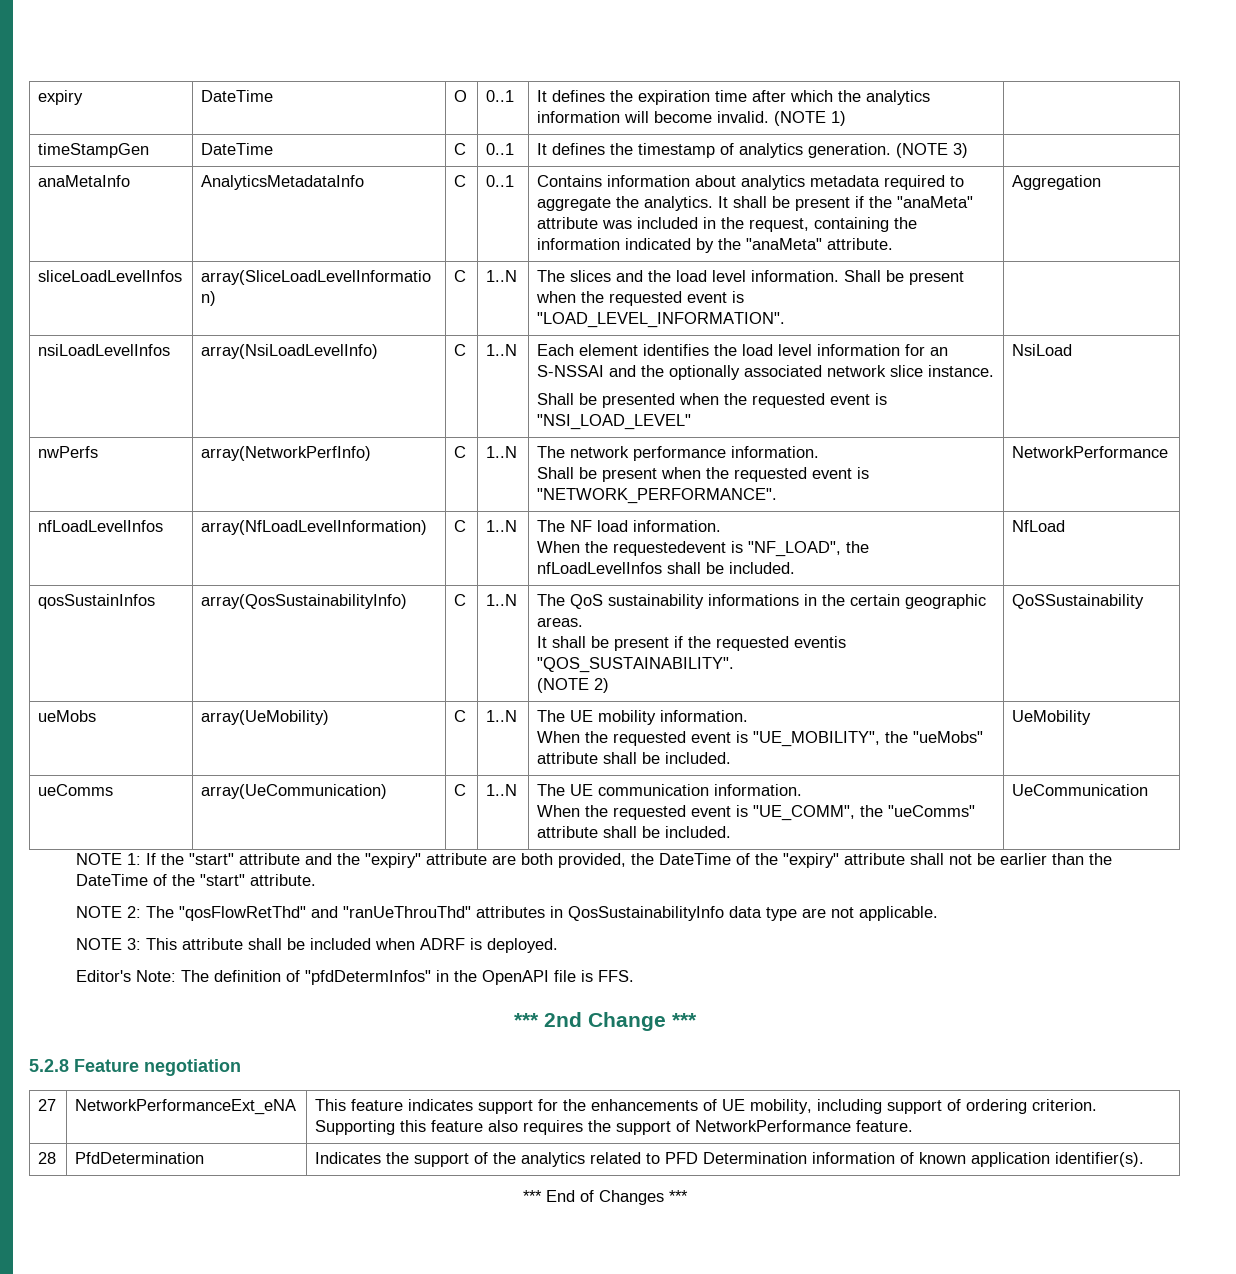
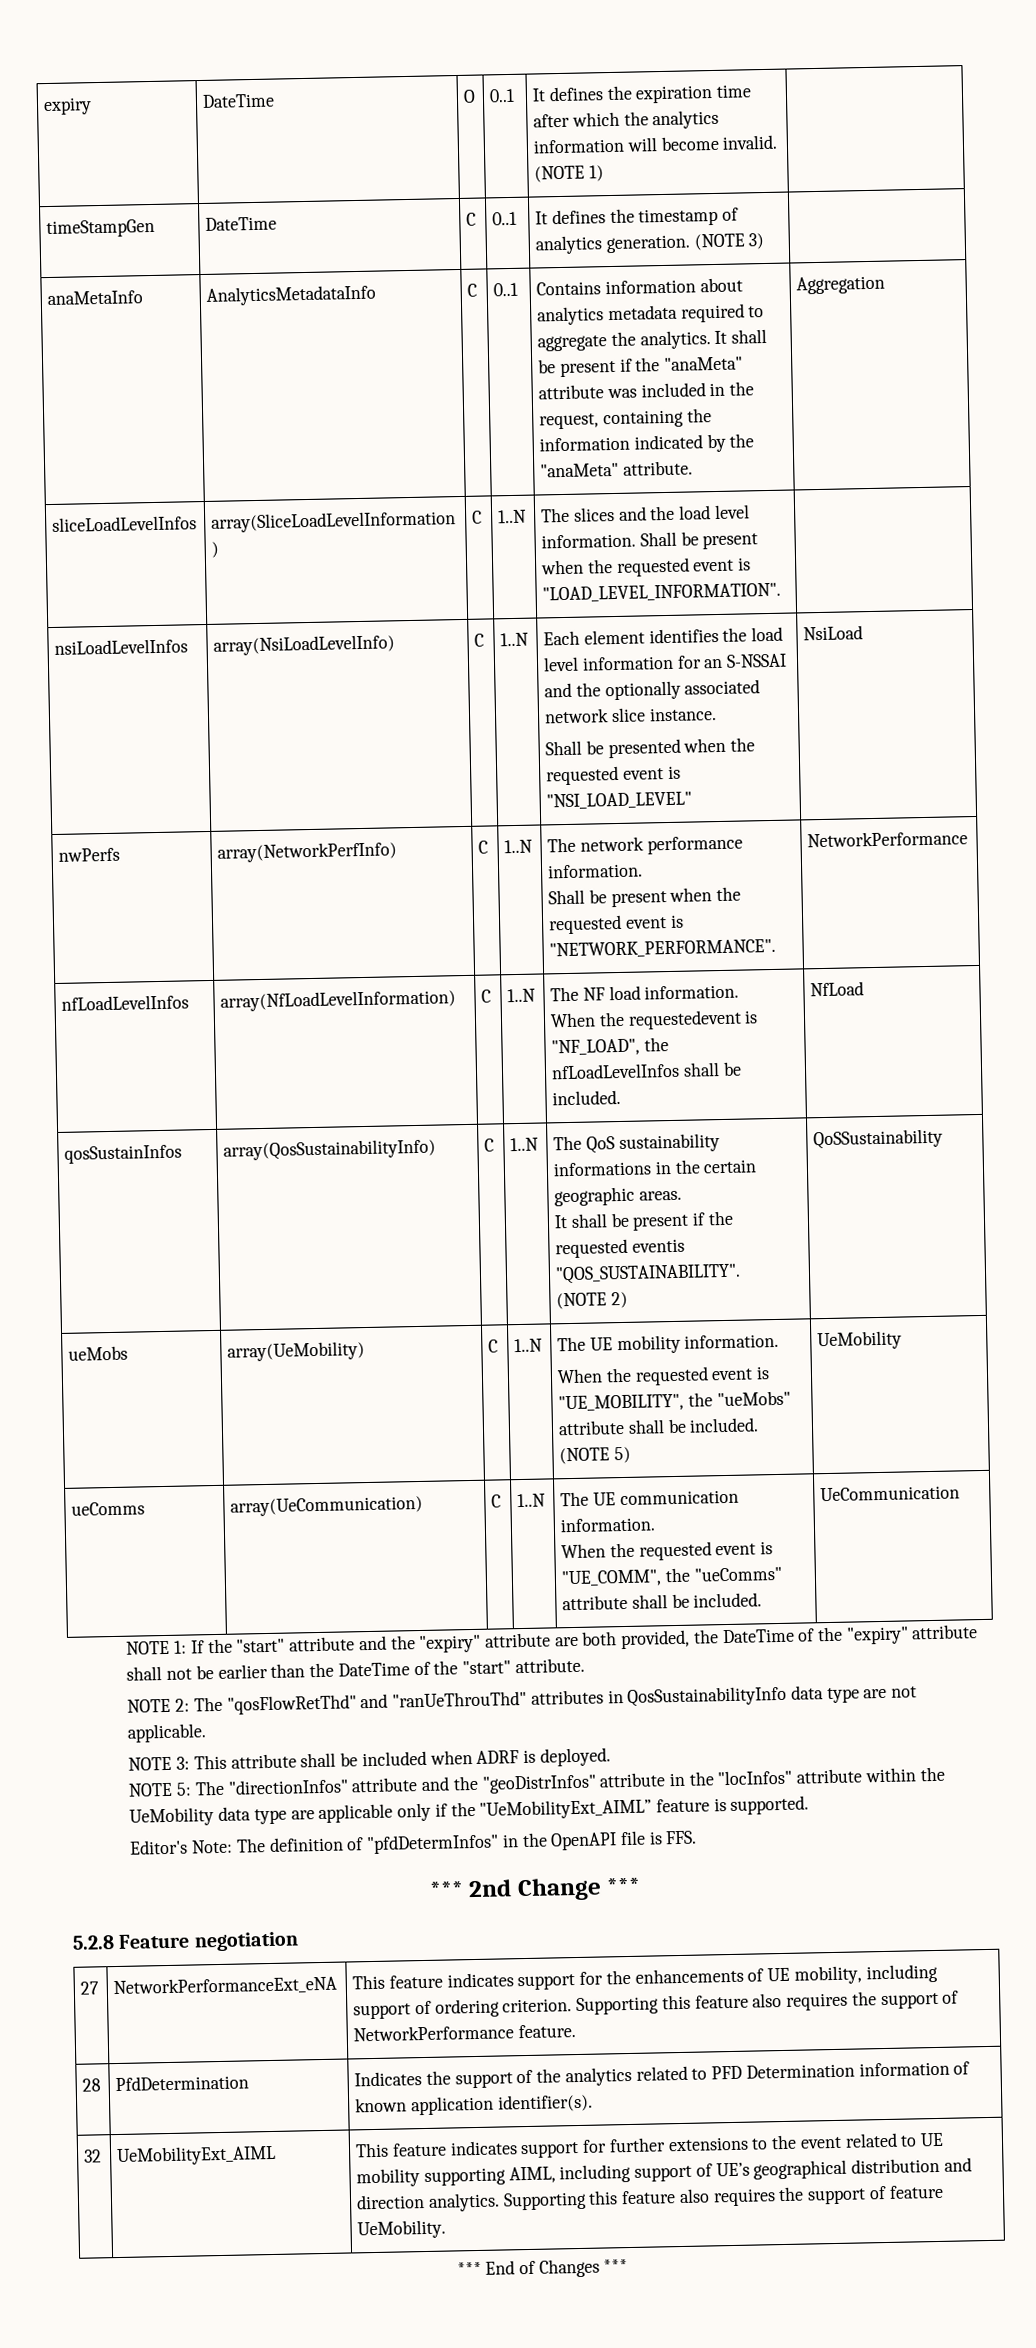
  ueMobs | array(UeMobility) | C | 1..N | The UE mobility information.
- When the requested event is "UE_MOBILITY", the "ueMobs" attribute shall be included. | UeMobility
+ When the requested event is "UE_MOBILITY", the "ueMobs" attribute shall be included. (NOTE 5) | UeMobility
+ NOTE 5: The "directionInfos" attribute and the "geoDistrInfos" attribute in the "locInfos" attribute within the UeMobility data type are applicable only if the "UeMobilityExt_AIML” feature is supported.
+ 32 | UeMobilityExt_AIML | This feature indicates support for further extensions to the event related to UE mobility supporting AIML, including support of UE’s geographical distribution and direction analytics. Supporting this feature also requires the support of feature UeMobility.

